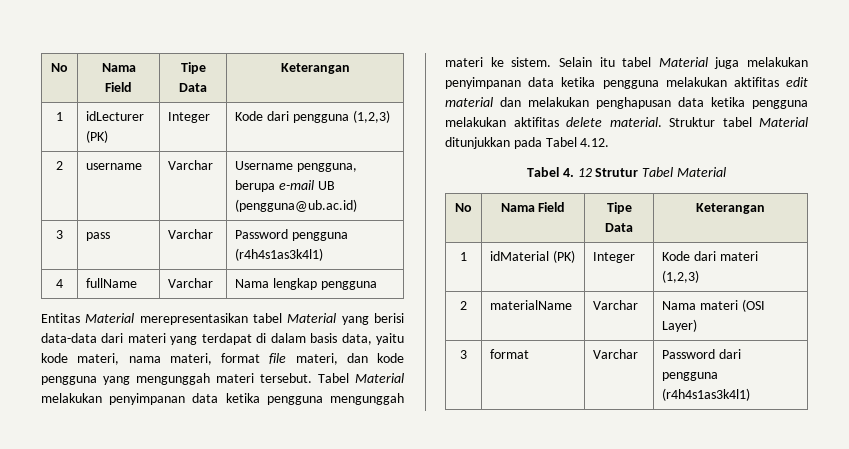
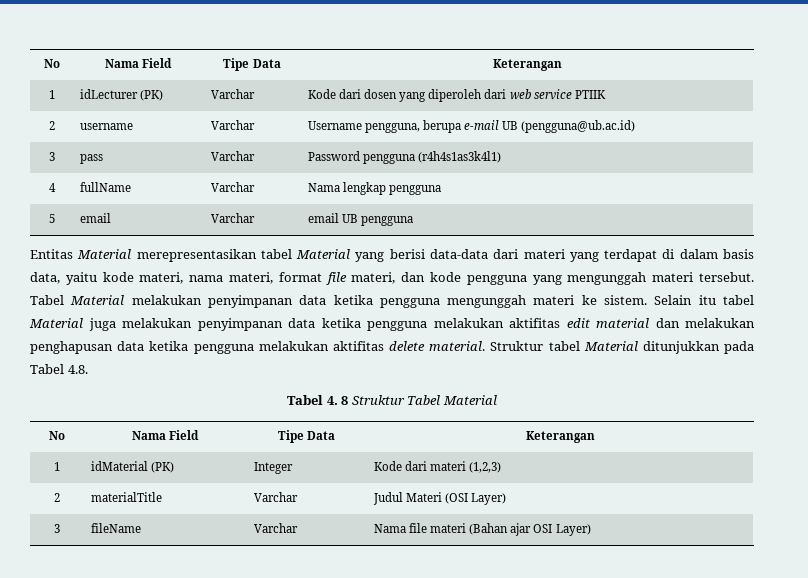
- 1 | idLecturer (PK) | Integer | Kode dari pengguna (1,2,3)
+ 1 | idLecturer (PK) | Varchar | Kode dari dosen yang diperoleh dari web service PTIIK
+ 5 | email | Varchar | email UB pengguna
- Struktur tabel Material ditunjukkan pada Tabel 4.12.
+ Struktur tabel Material ditunjukkan pada Tabel 4.8.
- Tabel 4. 12 Strutur Tabel Material
+ Tabel 4. 8 Struktur Tabel Material
- 2 | materialName | Varchar | Nama materi (OSI Layer)
+ 2 | materialTitle | Varchar | Judul Materi (OSI Layer)
- 3 | format | Varchar | Password dari pengguna (r4h4s1as3k4l1)
+ 3 | fileName | Varchar | Nama file materi (Bahan ajar OSI Layer)

